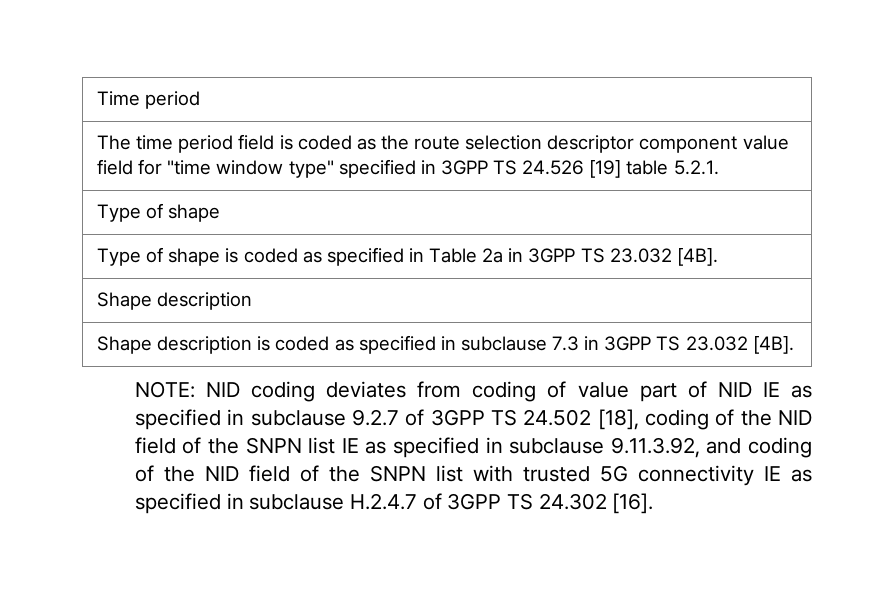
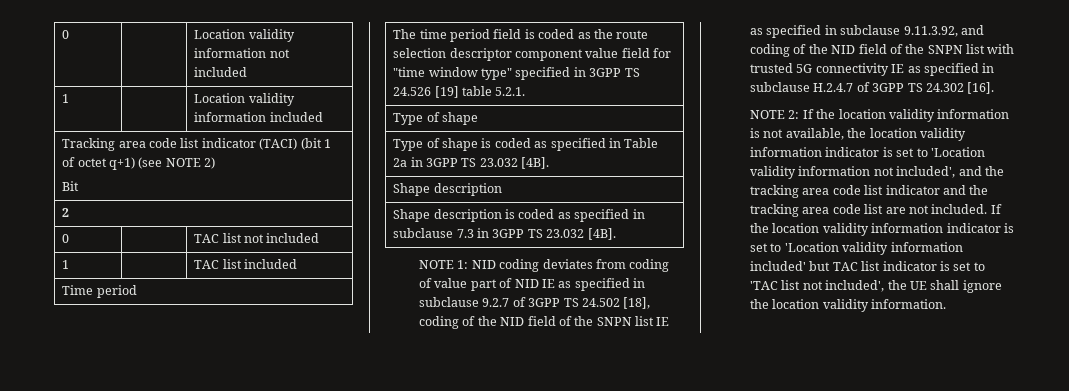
+ 0 | | Location validity information not included
+ 1 | | Location validity information included
+ Tracking area code list indicator (TACI) (bit 1 of octet q+1) (see NOTE 2)
+ Bit
+ 2
+ 0 | | TAC list not included
+ 1 | | TAC list included
- NOTE:
+ NOTE 1:
+ NOTE 2: If the location validity information is not available, the location validity information indicator is set to 'Location validity information not included', and the tracking area code list indicator and the tracking area code list are not included. If the location validity information indicator is set to 'Location validity information included' but TAC list indicator is set to 'TAC list not included', the UE shall ignore the location validity information.

